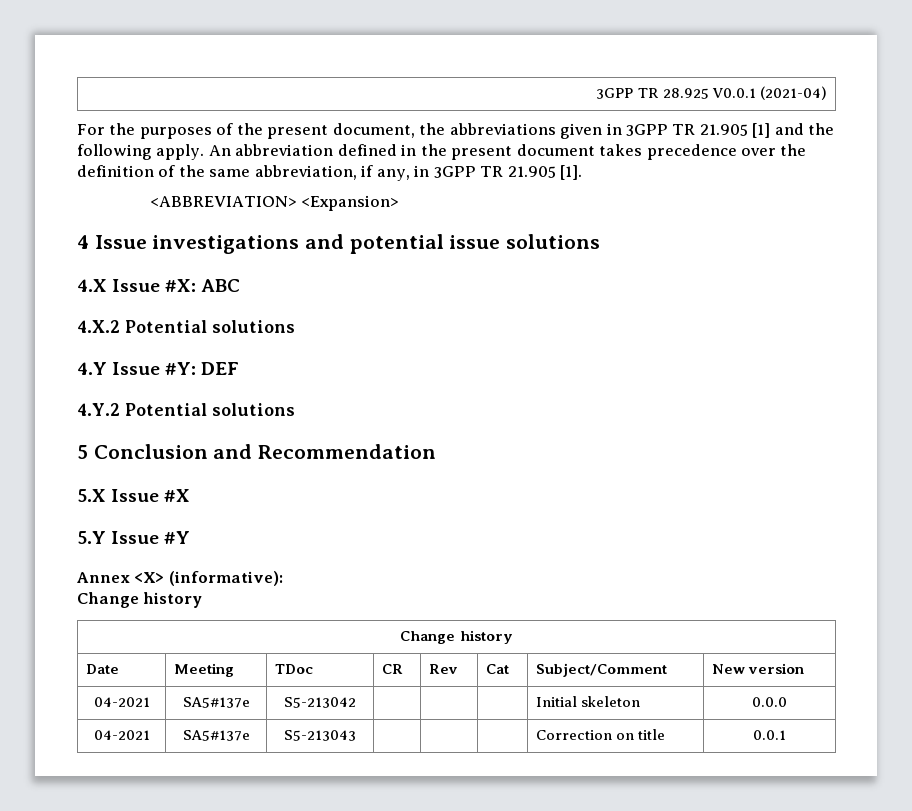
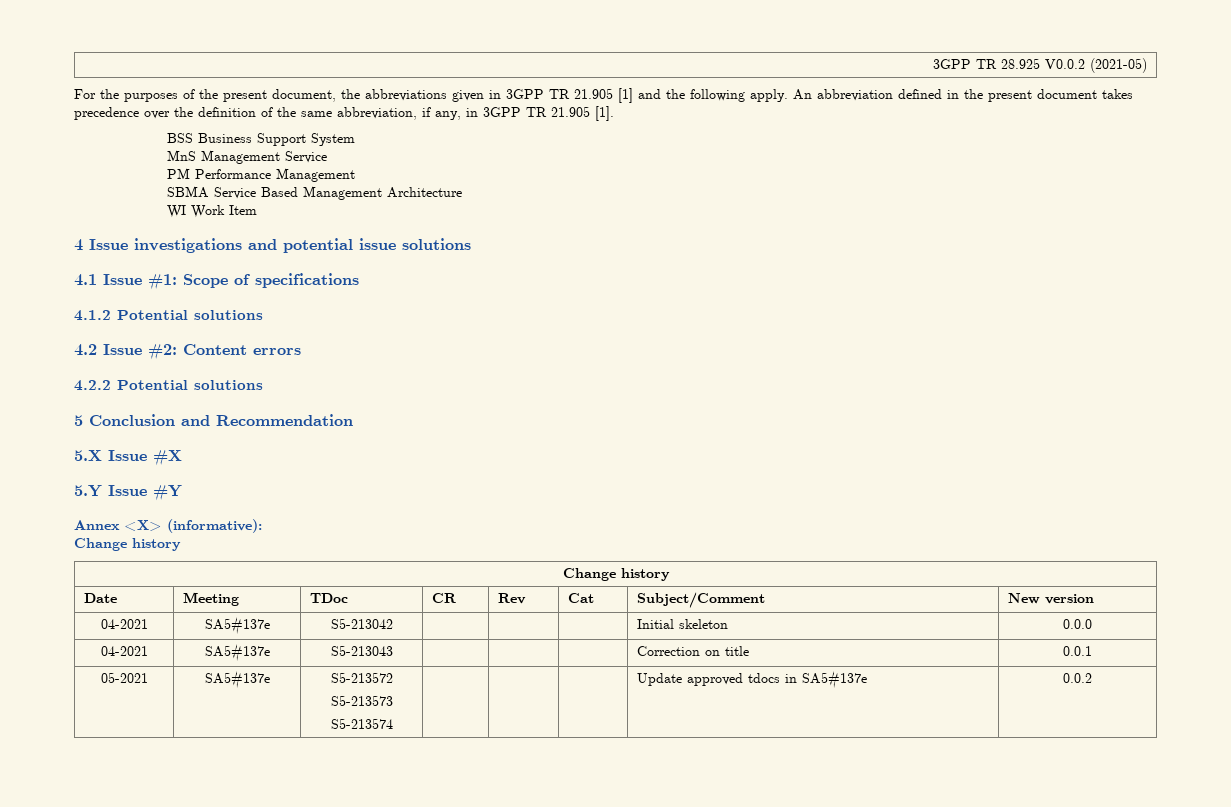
- 3GPP TR 28.925 V0.0.1 (2021-04)
+ 3GPP TR 28.925 V0.0.2 (2021-05)
- <ABBREVIATION> <Expansion>
+ BSS Business Support System
+ MnS Management Service
+ PM Performance Management
+ SBMA Service Based Management Architecture
+ WI Work Item
- 4.X Issue #X: ABC
- 4.X.2 Potential solutions
- 4.Y Issue #Y: DEF
- 4.Y.2 Potential solutions
+ 4.1 Issue #1: Scope of specifications
+ 4.1.2 Potential solutions
+ 4.2 Issue #2: Content errors
+ 4.2.2 Potential solutions
+ 05-2021 | SA5#137e | S5-213572
+ S5-213573
+ S5-213574 | | | | Update approved tdocs in SA5#137e | 0.0.2

